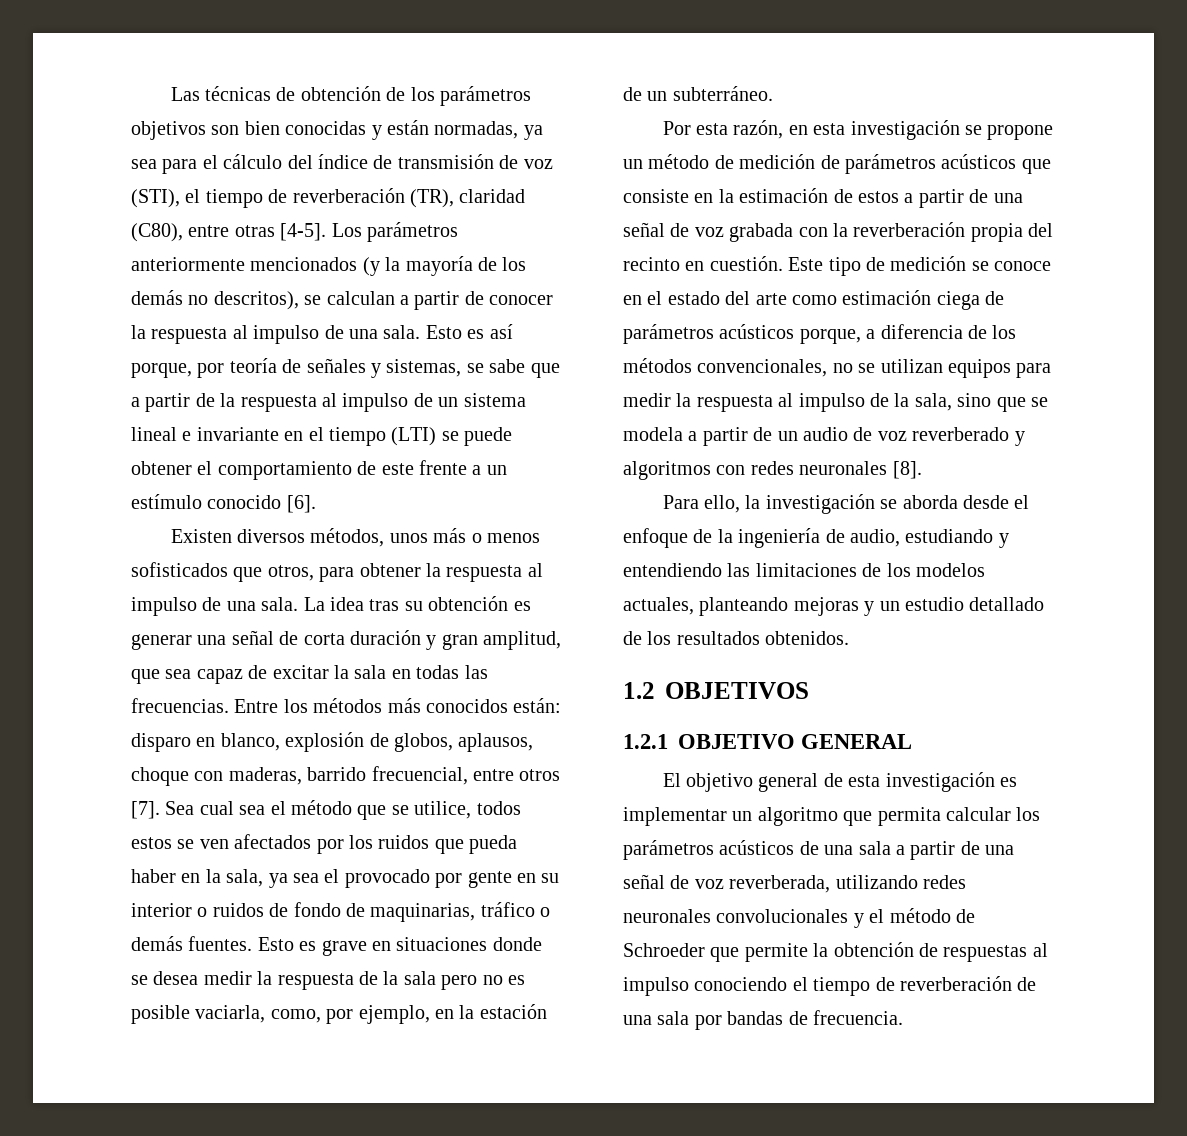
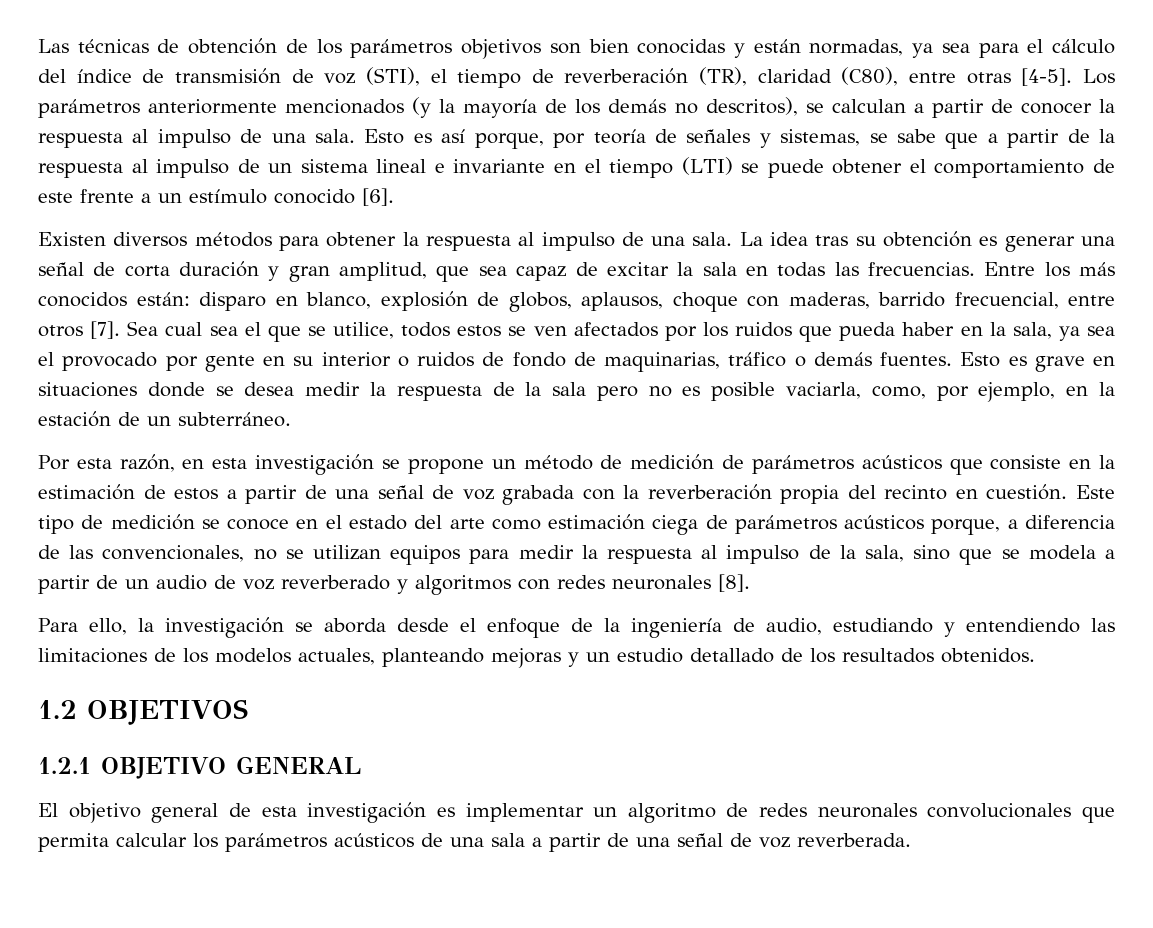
- Existen diversos métodos, unos más o menos sofisticados que otros, para obtener la respuesta al impulso de una sala.
+ Existen diversos métodos para obtener la respuesta al impulso de una sala.
- Entre los métodos más conocidos están: disparo en blanco, explosión de globos, aplausos, choque con maderas, barrido frecuencial, entre otros [7].
+ Entre los más conocidos están: disparo en blanco, explosión de globos, aplausos, choque con maderas, barrido frecuencial, entre otros [7].
- Sea cual sea el método que se utilice, todos estos se ven afectados por los ruidos que pueda haber en la sala, ya sea el provocado por gente en su interior o ruidos de fondo de maquinarias, tráfico o demás fuentes.
+ Sea cual sea el que se utilice, todos estos se ven afectados por los ruidos que pueda haber en la sala, ya sea el provocado por gente en su interior o ruidos de fondo de maquinarias, tráfico o demás fuentes.
- Este tipo de medición se conoce en el estado del arte como estimación ciega de parámetros acústicos porque, a diferencia de los métodos convencionales, no se utilizan equipos para medir la respuesta al impulso de la sala, sino que se modela a partir de un audio de voz reverberado y algoritmos con redes neuronales [8].
+ Este tipo de medición se conoce en el estado del arte como estimación ciega de parámetros acústicos porque, a diferencia de las convencionales, no se utilizan equipos para medir la respuesta al impulso de la sala, sino que se modela a partir de un audio de voz reverberado y algoritmos con redes neuronales [8].
- El objetivo general de esta investigación es implementar un algoritmo que permita calcular los parámetros acústicos de una sala a partir de una señal de voz reverberada, utilizando redes neuronales convolucionales y el método de Schroeder que permite la obtención de respuestas al impulso conociendo el tiempo de reverberación de una sala por bandas de frecuencia.
+ El objetivo general de esta investigación es implementar un algoritmo de redes neuronales convolucionales que permita calcular los parámetros acústicos de una sala a partir de una señal de voz reverberada.

